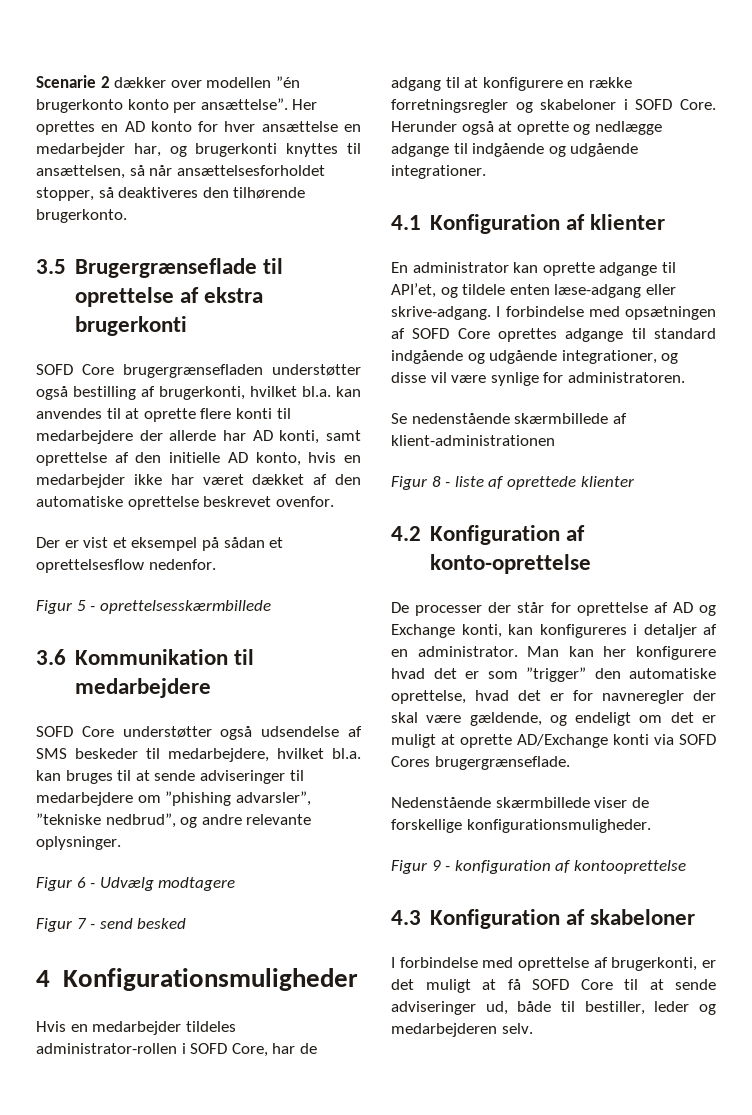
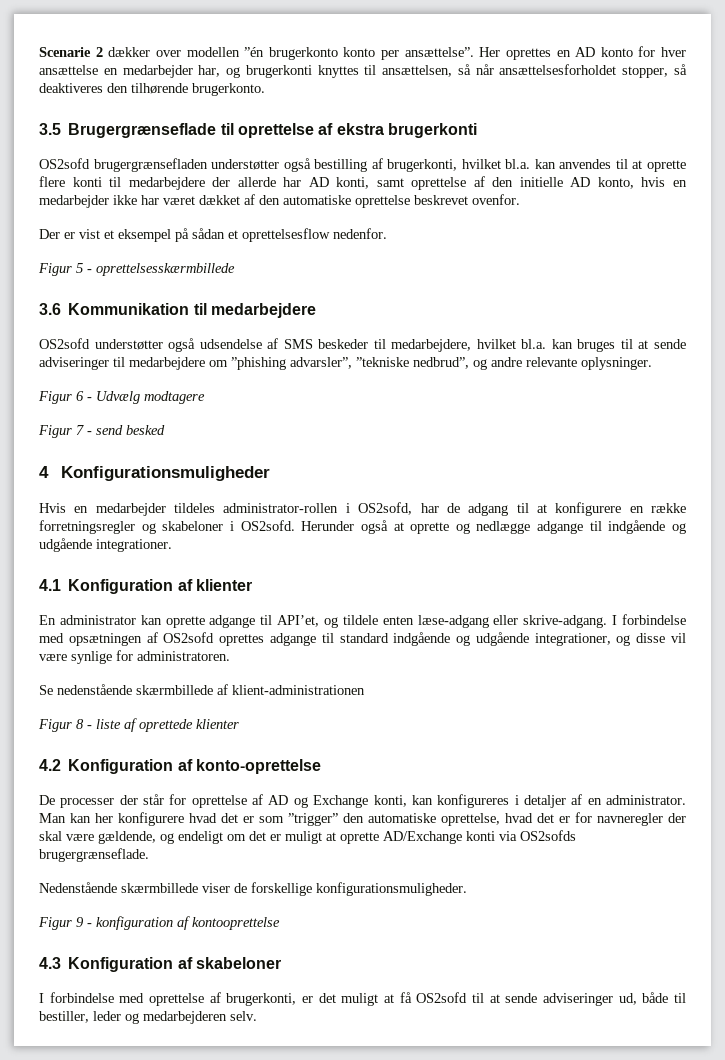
- SOFD Core brugergrænsefladen understøtter også bestilling af brugerkonti, hvilket bl.a. kan anvendes til at oprette flere konti til medarbejdere der allerde har AD konti, samt oprettelse af den initielle AD konto, hvis en medarbejder ikke har været dækket af den automatiske oprettelse beskrevet ovenfor.
+ OS2sofd brugergrænsefladen understøtter også bestilling af brugerkonti, hvilket bl.a. kan anvendes til at oprette flere konti til medarbejdere der allerde har AD konti, samt oprettelse af den initielle AD konto, hvis en medarbejder ikke har været dækket af den automatiske oprettelse beskrevet ovenfor.
- SOFD Core understøtter også udsendelse af SMS beskeder til medarbejdere, hvilket bl.a. kan bruges til at sende adviseringer til medarbejdere om ”phishing advarsler”, ”tekniske nedbrud”, og andre relevante oplysninger.
+ OS2sofd understøtter også udsendelse af SMS beskeder til medarbejdere, hvilket bl.a. kan bruges til at sende adviseringer til medarbejdere om ”phishing advarsler”, ”tekniske nedbrud”, og andre relevante oplysninger.
- Hvis en medarbejder tildeles administrator-rollen i SOFD Core, har de adgang til at konfigurere en række forretningsregler og skabeloner i SOFD Core.
+ Hvis en medarbejder tildeles administrator-rollen i OS2sofd, har de adgang til at konfigurere en række forretningsregler og skabeloner i OS2sofd.
- I forbindelse med opsætningen af SOFD Core oprettes adgange til standard indgående og udgående integrationer, og disse vil være synlige for administratoren.
+ I forbindelse med opsætningen af OS2sofd oprettes adgange til standard indgående og udgående integrationer, og disse vil være synlige for administratoren.
- Man kan her konfigurere hvad det er som ”trigger” den automatiske oprettelse, hvad det er for navneregler der skal være gældende, og endeligt om det er muligt at oprette AD/Exchange konti via SOFD Cores brugergrænseflade.
+ Man kan her konfigurere hvad det er som ”trigger” den automatiske oprettelse, hvad det er for navneregler der skal være gældende, og endeligt om det er muligt at oprette AD/Exchange konti via OS2sofds brugergrænseflade.
- I forbindelse med oprettelse af brugerkonti, er det muligt at få SOFD Core til at sende adviseringer ud, både til bestiller, leder og medarbejderen selv.
+ I forbindelse med oprettelse af brugerkonti, er det muligt at få OS2sofd til at sende adviseringer ud, både til bestiller, leder og medarbejderen selv.

